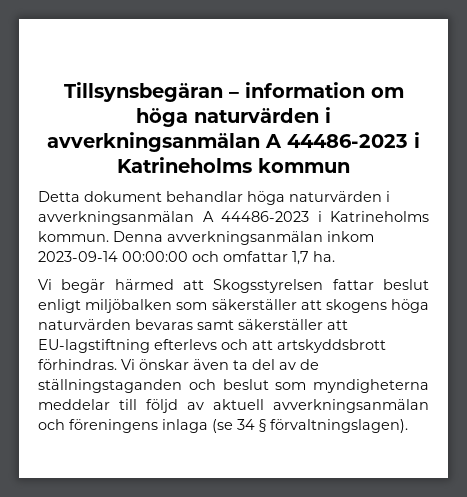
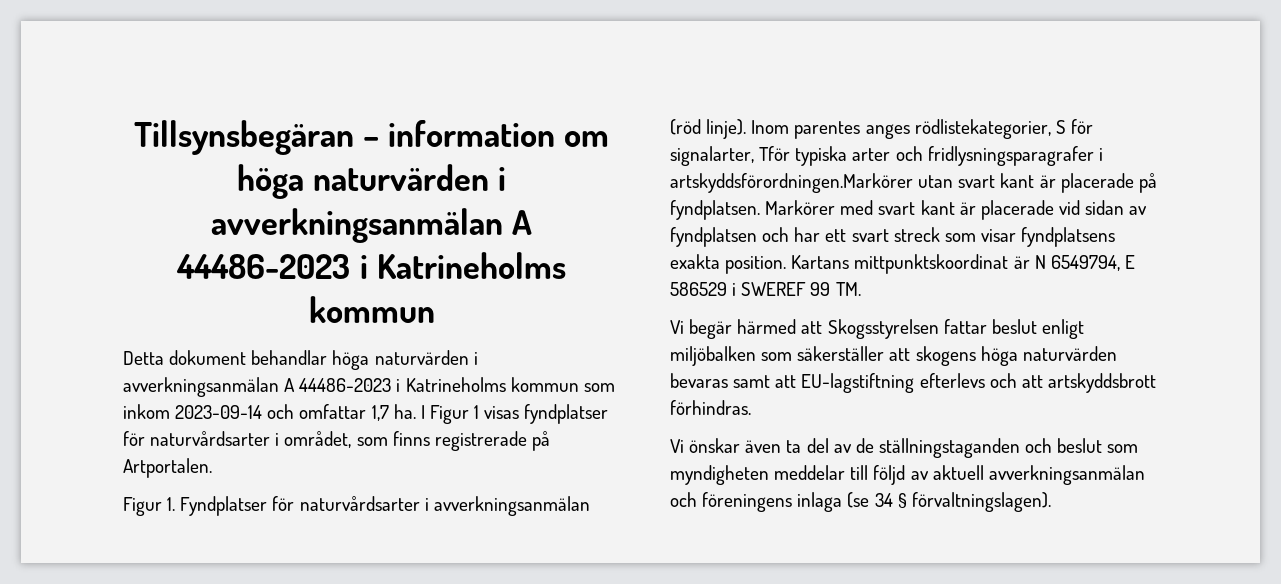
- Detta dokument behandlar höga naturvärden i avverkningsanmälan A 44486-2023 i Katrineholms kommun. Denna avverkningsanmälan inkom 2023-09-14 00:00:00 och omfattar 1,7 ha.
+ Detta dokument behandlar höga naturvärden i avverkningsanmälan A 44486-2023 i Katrineholms kommun som inkom 2023-09-14 och omfattar 1,7 ha. I Figur 1 visas fyndplatser för naturvårdsarter i området, som finns registrerade på Artportalen.
+ Figur 1. Fyndplatser för naturvårdsarter i avverkningsanmälan (röd linje). Inom parentes anges rödlistekategorier, S för signalarter, Tför typiska arter och fridlysningsparagrafer i artskyddsförordningen.Markörer utan svart kant är placerade på fyndplatsen. Markörer med svart kant är placerade vid sidan av fyndplatsen och har ett svart streck som visar fyndplatsens exakta position. Kartans mittpunktskoordinat är N 6549794, E 586529 i SWEREF 99 TM.
- Vi begär härmed att Skogsstyrelsen fattar beslut enligt miljöbalken som säkerställer att skogens höga naturvärden bevaras samt säkerställer att EU-lagstiftning efterlevs och att artskyddsbrott förhindras. Vi önskar även ta del av de ställningstaganden och beslut som myndigheterna meddelar till följd av aktuell avverkningsanmälan och föreningens inlaga (se 34 § förvaltningslagen).
+ Vi begär härmed att Skogsstyrelsen fattar beslut enligt miljöbalken som säkerställer att skogens höga naturvärden bevaras samt att EU-lagstiftning efterlevs och att artskyddsbrott förhindras.
+ Vi önskar även ta del av de ställningstaganden och beslut som myndigheten meddelar till följd av aktuell avverkningsanmälan och föreningens inlaga (se 34 § förvaltningslagen).

